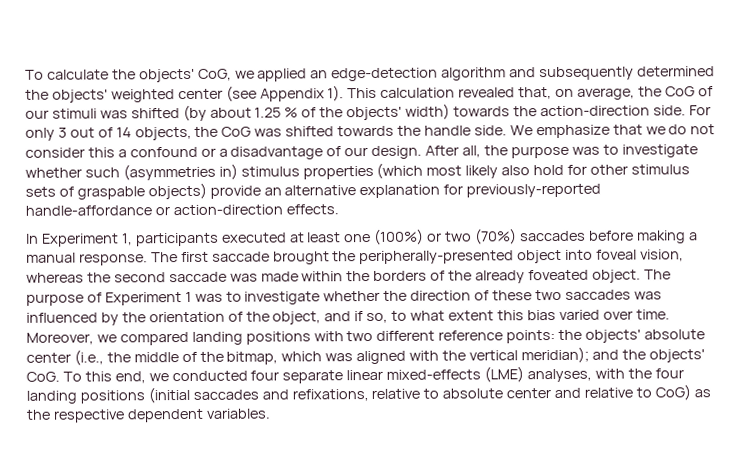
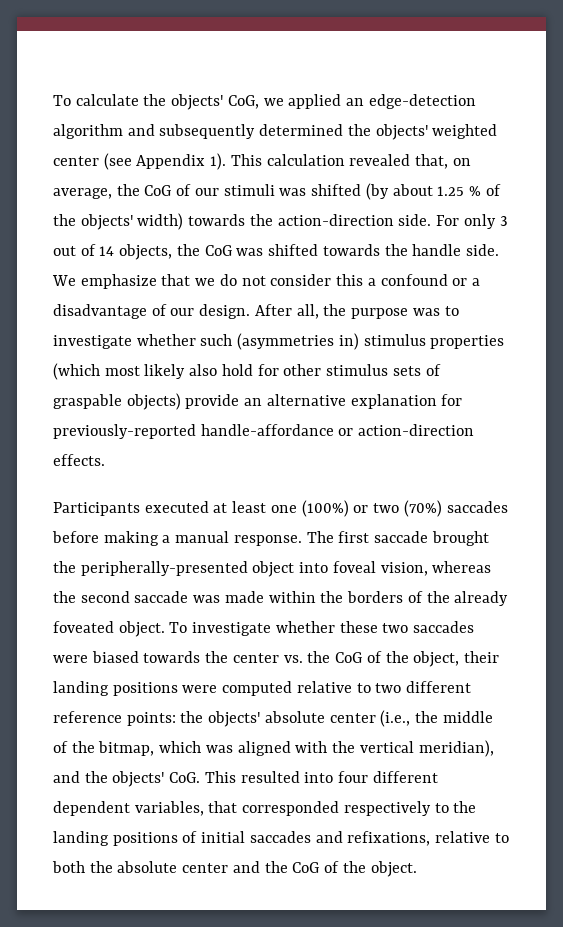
- In Experiment 1, participants executed at least one (100%) or two (70%) saccades before making a manual response.
+ Participants executed at least one (100%) or two (70%) saccades before making a manual response.
- The purpose of Experiment 1 was to investigate whether the direction of these two saccades was influenced by the orientation of the object, and if so, to what extent this bias varied over time. Moreover, we compared landing positions with two different reference points: the objects' absolute center (i.e., the middle of the bitmap, which was aligned with the vertical meridian); and the objects' CoG. To this end, we conducted four separate linear mixed-effects (LME) analyses, with the four landing positions (initial saccades and refixations, relative to absolute center and relative to CoG) as the respective dependent variables.
+ To investigate whether these two saccades were biased towards the center vs. the CoG of the object, their landing positions were computed relative to two different reference points: the objects' absolute center (i.e., the middle of the bitmap, which was aligned with the vertical meridian), and the objects' CoG. This resulted into four different dependent variables, that corresponded respectively to the landing positions of initial saccades and refixations, relative to both the absolute center and the CoG of the object.

